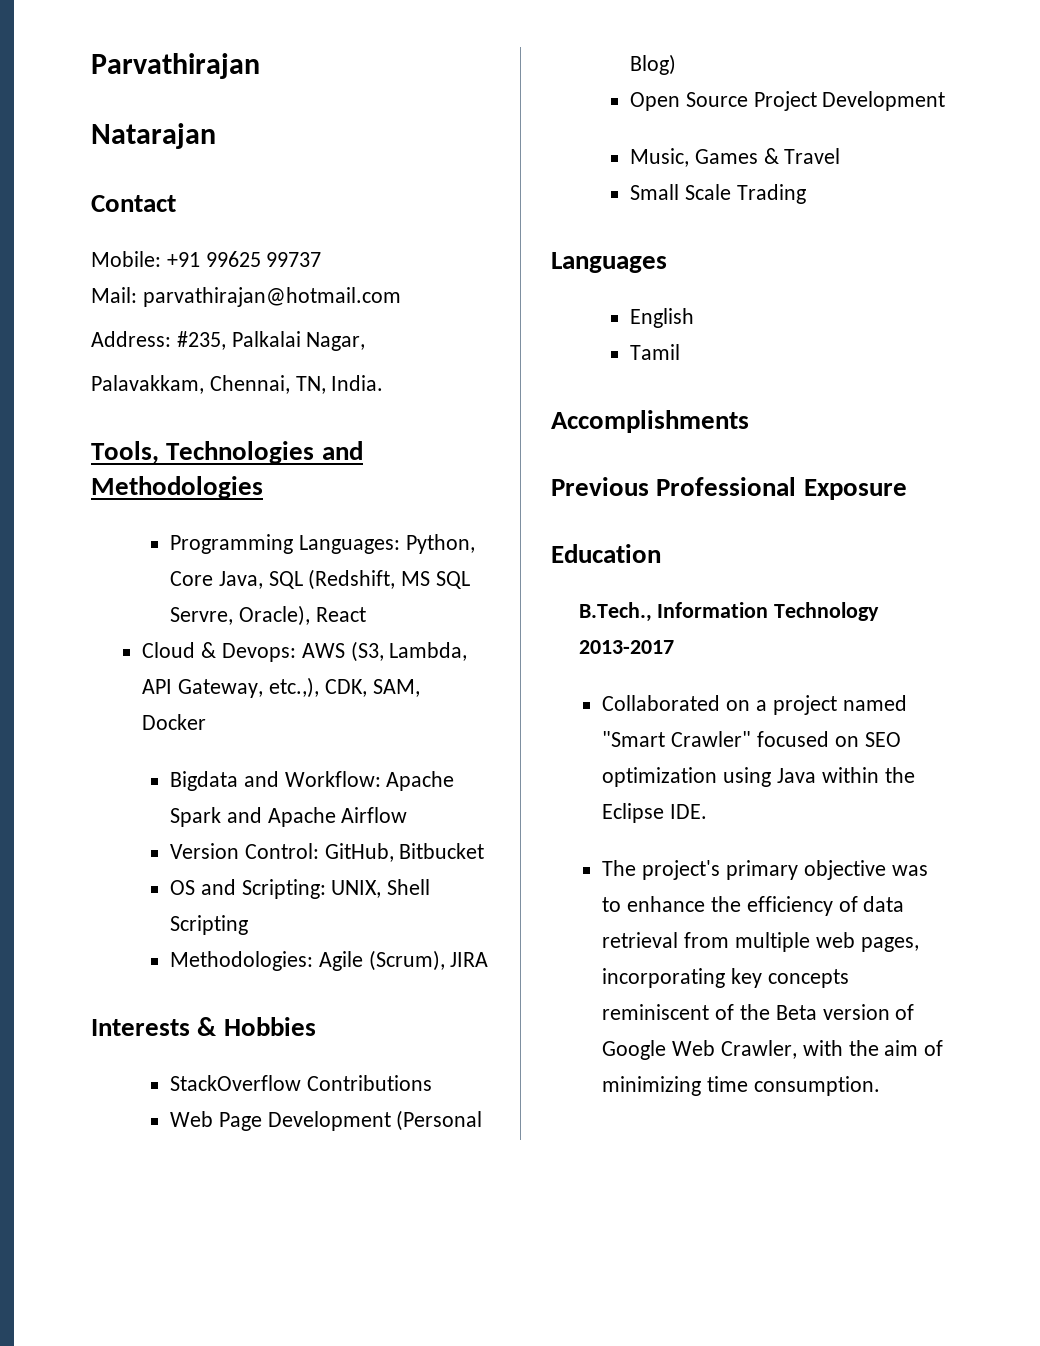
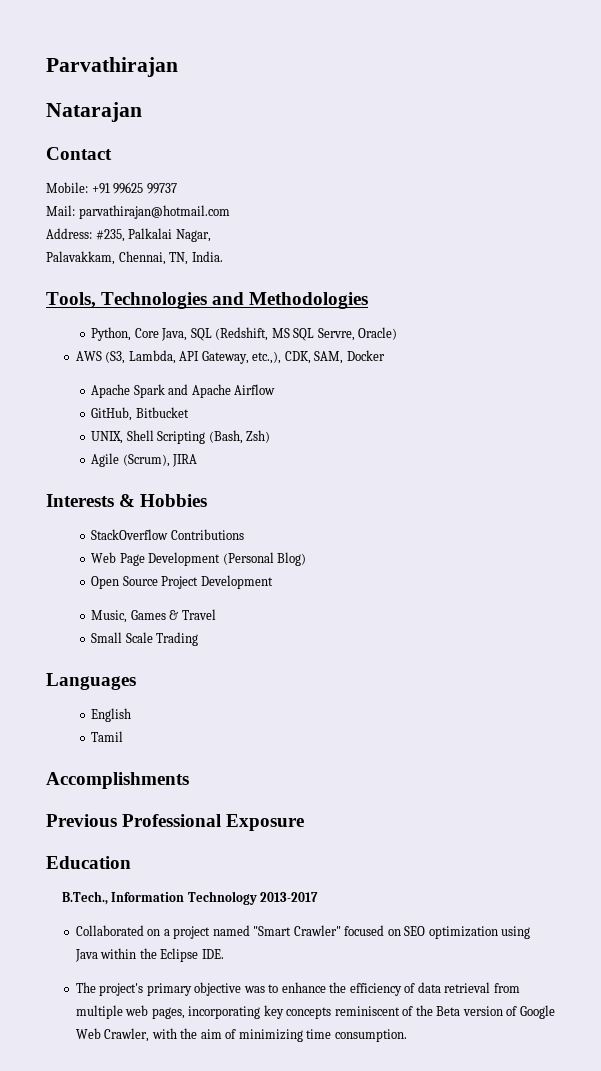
- Programming Languages: Python, Core Java, SQL (Redshift, MS SQL Servre, Oracle), React
- Cloud & Devops: AWS (S3, Lambda, API Gateway, etc.,), CDK, SAM, Docker
+ Python, Core Java, SQL (Redshift, MS SQL Servre, Oracle)
+ AWS (S3, Lambda, API Gateway, etc.,), CDK, SAM, Docker
- Bigdata and Workflow: Apache Spark and Apache Airflow
+ Apache Spark and Apache Airflow
- Version Control: GitHub, Bitbucket
+ GitHub, Bitbucket
- OS and Scripting: UNIX, Shell Scripting
- Methodologies: Agile (Scrum), JIRA
+ UNIX, Shell Scripting (Bash, Zsh)
+ Agile (Scrum), JIRA

